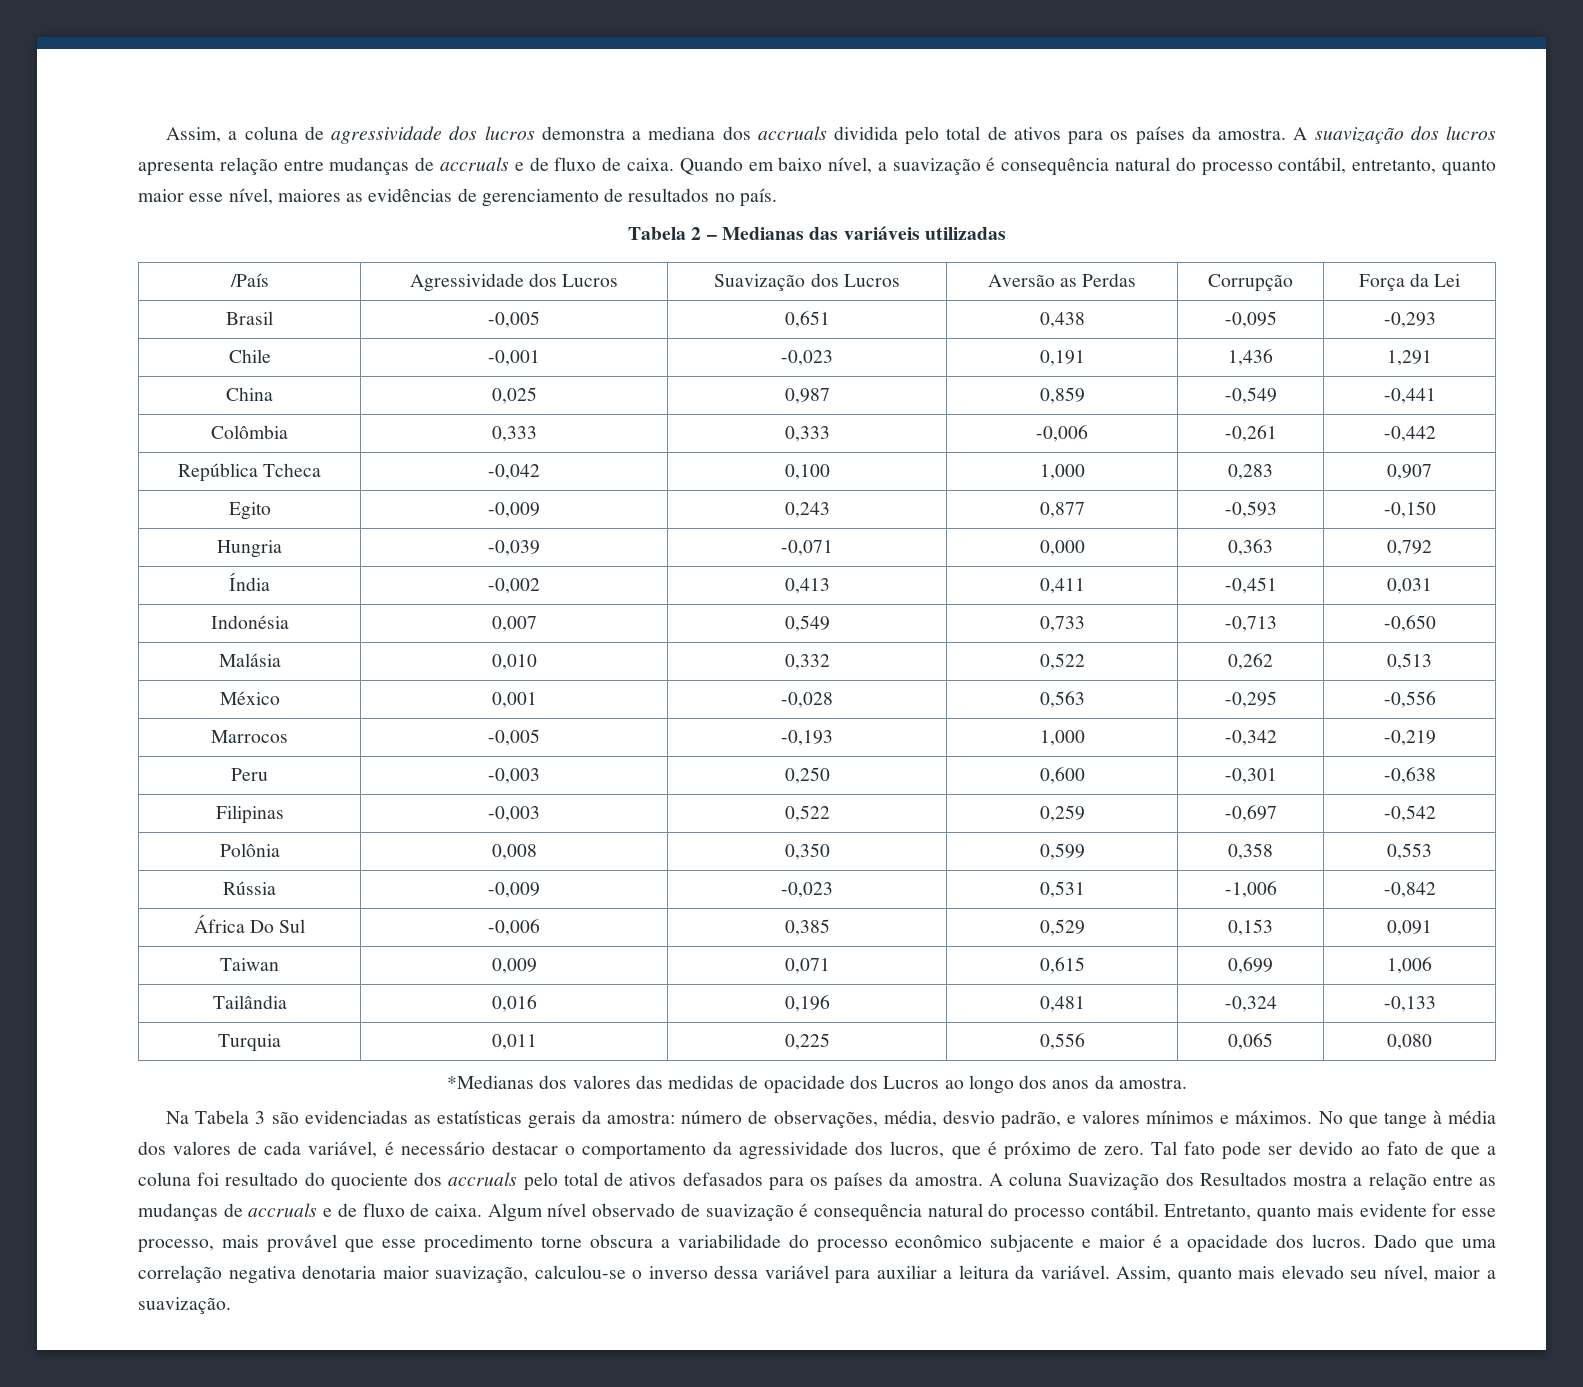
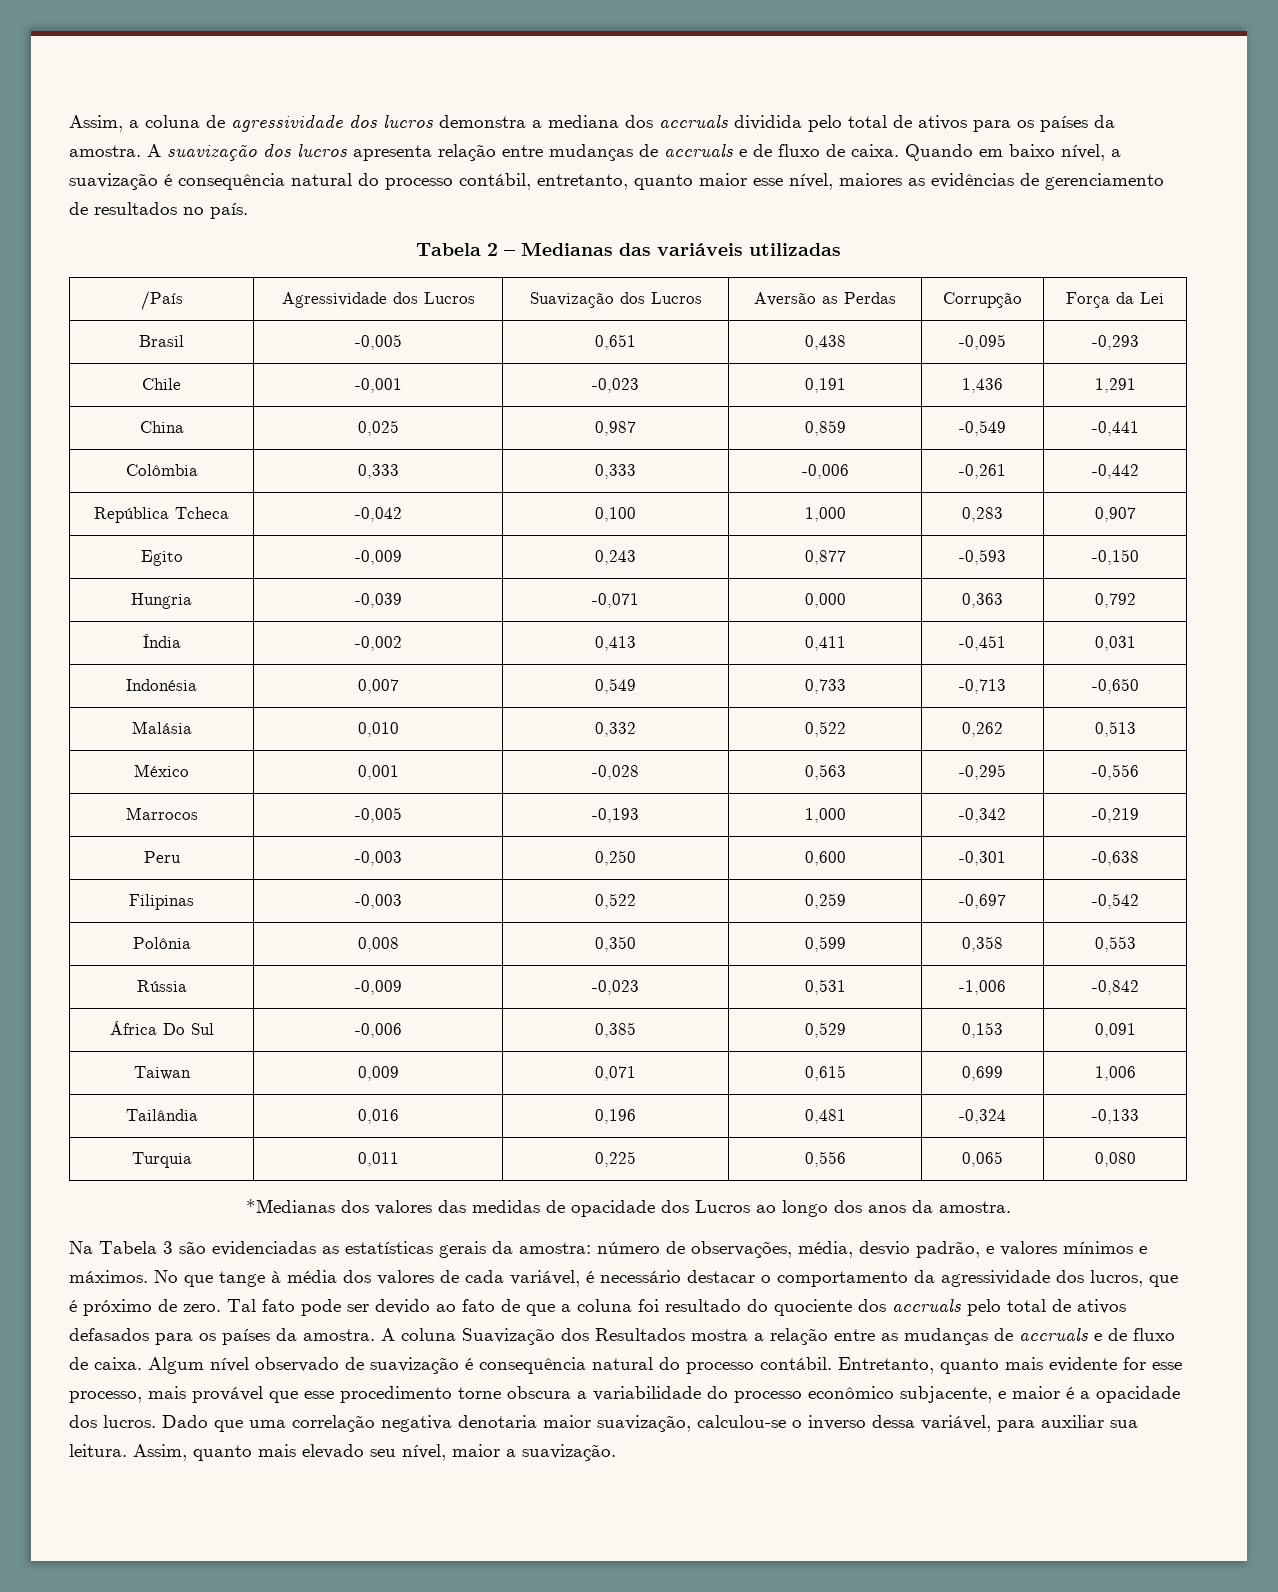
- Entretanto, quanto mais evidente for esse processo, mais provável que esse procedimento torne obscura a variabilidade do processo econômico subjacente e maior é a opacidade dos lucros.
+ Entretanto, quanto mais evidente for esse processo, mais provável que esse procedimento torne obscura a variabilidade do processo econômico subjacente, e maior é a opacidade dos lucros.
- Dado que uma correlação negativa denotaria maior suavização, calculou-se o inverso dessa variável para auxiliar a leitura da variável.
+ Dado que uma correlação negativa denotaria maior suavização, calculou-se o inverso dessa variável, para auxiliar sua leitura.

